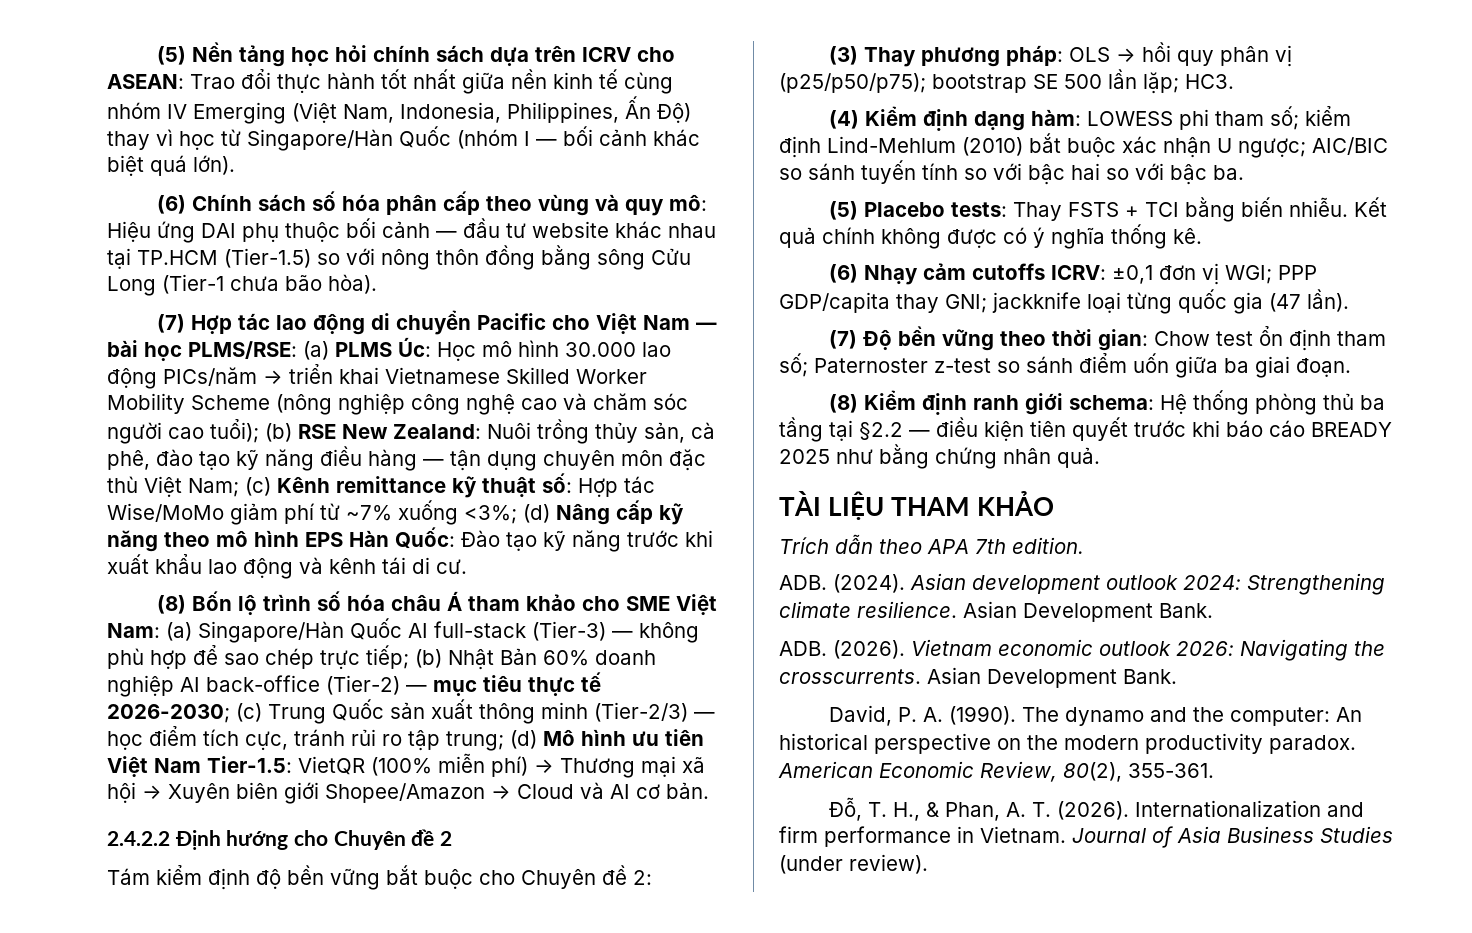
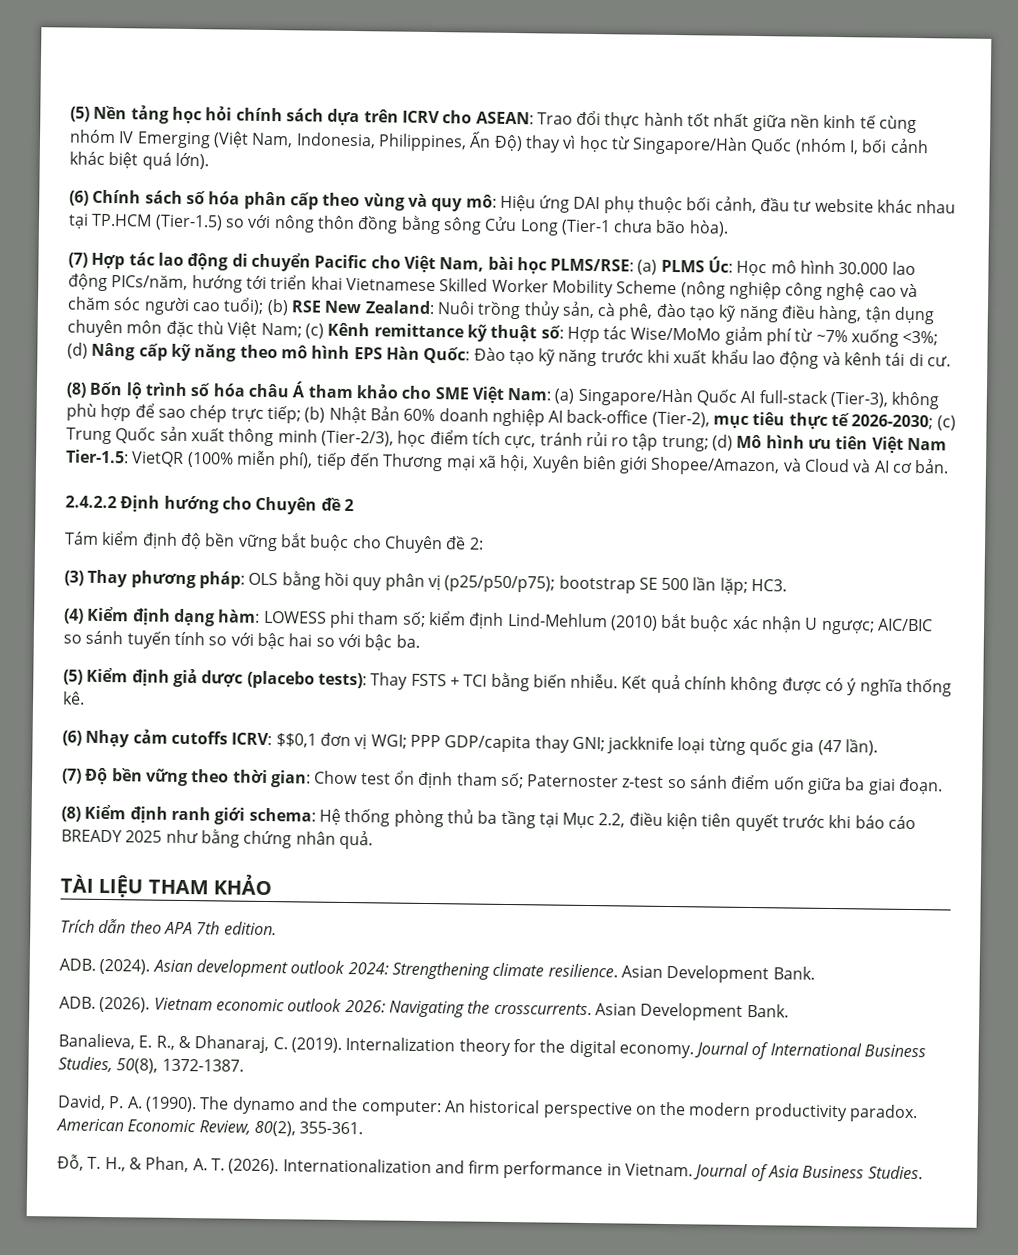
- (5) Nền tảng học hỏi chính sách dựa trên ICRV cho ASEAN: Trao đổi thực hành tốt nhất giữa nền kinh tế cùng nhóm IV Emerging (Việt Nam, Indonesia, Philippines, Ấn Độ) thay vì học từ Singapore/Hàn Quốc (nhóm I — bối cảnh khác biệt quá lớn).
+ (5) Nền tảng học hỏi chính sách dựa trên ICRV cho ASEAN: Trao đổi thực hành tốt nhất giữa nền kinh tế cùng nhóm IV Emerging (Việt Nam, Indonesia, Philippines, Ấn Độ) thay vì học từ Singapore/Hàn Quốc (nhóm I, bối cảnh khác biệt quá lớn).
- (6) Chính sách số hóa phân cấp theo vùng và quy mô: Hiệu ứng DAI phụ thuộc bối cảnh — đầu tư website khác nhau tại TP.HCM (Tier-1.5) so với nông thôn đồng bằng sông Cửu Long (Tier-1 chưa bão hòa).
+ (6) Chính sách số hóa phân cấp theo vùng và quy mô: Hiệu ứng DAI phụ thuộc bối cảnh, đầu tư website khác nhau tại TP.HCM (Tier-1.5) so với nông thôn đồng bằng sông Cửu Long (Tier-1 chưa bão hòa).
- (7) Hợp tác lao động di chuyển Pacific cho Việt Nam — bài học PLMS/RSE:
+ (7) Hợp tác lao động di chuyển Pacific cho Việt Nam, bài học PLMS/RSE:
- Học mô hình 30.000 lao động PICs/năm → triển khai Vietnamese Skilled Worker Mobility Scheme (nông nghiệp công nghệ cao và chăm sóc người cao tuổi);
+ Học mô hình 30.000 lao động PICs/năm, hướng tới triển khai Vietnamese Skilled Worker Mobility Scheme (nông nghiệp công nghệ cao và chăm sóc người cao tuổi);
- Nuôi trồng thủy sản, cà phê, đào tạo kỹ năng điều hàng — tận dụng chuyên môn đặc thù Việt Nam;
+ Nuôi trồng thủy sản, cà phê, đào tạo kỹ năng điều hàng, tận dụng chuyên môn đặc thù Việt Nam;
- (a) Singapore/Hàn Quốc AI full-stack (Tier-3) — không phù hợp để sao chép trực tiếp;
+ (a) Singapore/Hàn Quốc AI full-stack (Tier-3), không phù hợp để sao chép trực tiếp;
- (b) Nhật Bản 60% doanh nghiệp AI back-office (Tier-2) — mục tiêu thực tế 2026-2030;
+ (b) Nhật Bản 60% doanh nghiệp AI back-office (Tier-2), mục tiêu thực tế 2026-2030;
- (c) Trung Quốc sản xuất thông minh (Tier-2/3) — học điểm tích cực, tránh rủi ro tập trung;
+ (c) Trung Quốc sản xuất thông minh (Tier-2/3), học điểm tích cực, tránh rủi ro tập trung;
- VietQR (100% miễn phí) → Thương mại xã hội → Xuyên biên giới Shopee/Amazon → Cloud và AI cơ bản.
+ VietQR (100% miễn phí), tiếp đến Thương mại xã hội, Xuyên biên giới Shopee/Amazon, và Cloud và AI cơ bản.
- (3) Thay phương pháp: OLS → hồi quy phân vị (p25/p50/p75); bootstrap SE 500 lần lặp; HC3.
+ (3) Thay phương pháp: OLS bằng hồi quy phân vị (p25/p50/p75); bootstrap SE 500 lần lặp; HC3.
- (5) Placebo tests: Thay FSTS + TCI bằng biến nhiễu.
+ (5) Kiểm định giả dược (placebo tests): Thay FSTS + TCI bằng biến nhiễu.
- (6) Nhạy cảm cutoffs ICRV: ±0,1 đơn vị WGI; PPP GDP/capita thay GNI; jackknife loại từng quốc gia (47 lần).
+ (6) Nhạy cảm cutoffs ICRV: $$0,1 đơn vị WGI; PPP GDP/capita thay GNI; jackknife loại từng quốc gia (47 lần).
- (8) Kiểm định ranh giới schema: Hệ thống phòng thủ ba tầng tại §2.2 — điều kiện tiên quyết trước khi báo cáo BREADY 2025 như bằng chứng nhân quả.
+ (8) Kiểm định ranh giới schema: Hệ thống phòng thủ ba tầng tại Mục 2.2, điều kiện tiên quyết trước khi báo cáo BREADY 2025 như bằng chứng nhân quả.
+ Banalieva, E. R., & Dhanaraj, C. (2019). Internalization theory for the digital economy. Journal of International Business Studies, 50(8), 1372-1387.
- Journal of Asia Business Studies (under review).
+ Journal of Asia Business Studies.

